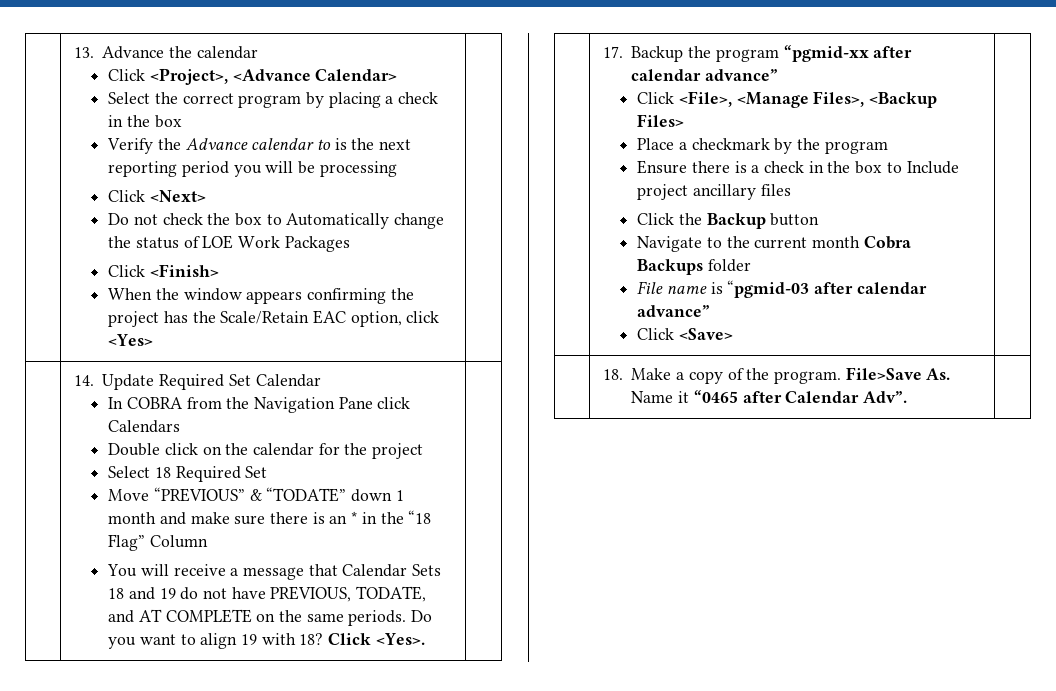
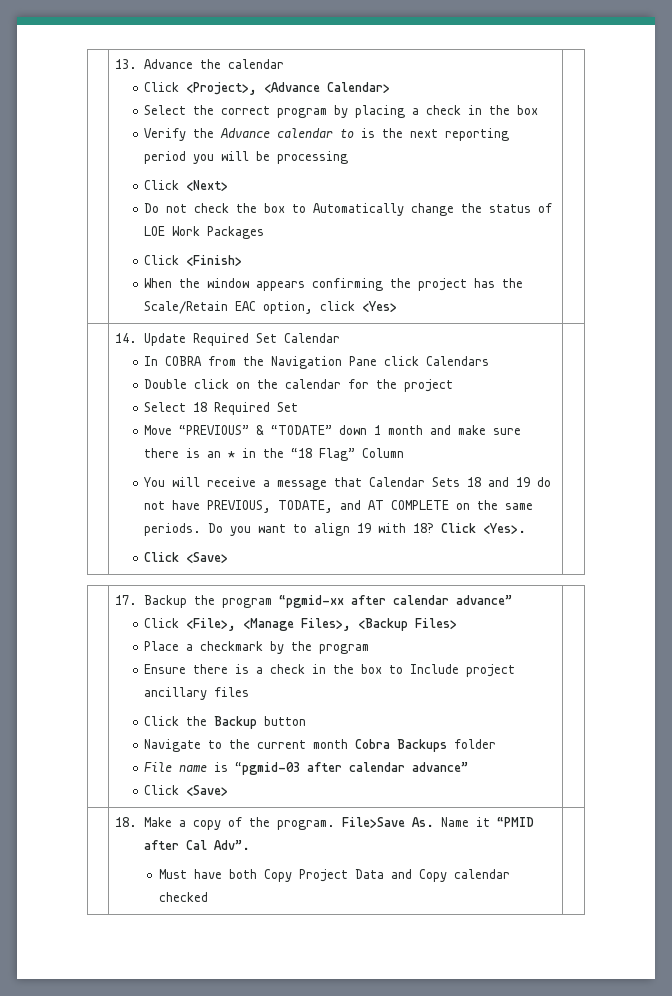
  Click <Yes>.
+ Click <Save>
- | 18. Make a copy of the program. File>Save As. Name it “0465 after Calendar Adv”. |
+ | 18. Make a copy of the program. File>Save As. Name it “PMID after Cal Adv”.
+ Must have both Copy Project Data and Copy calendar checked |

